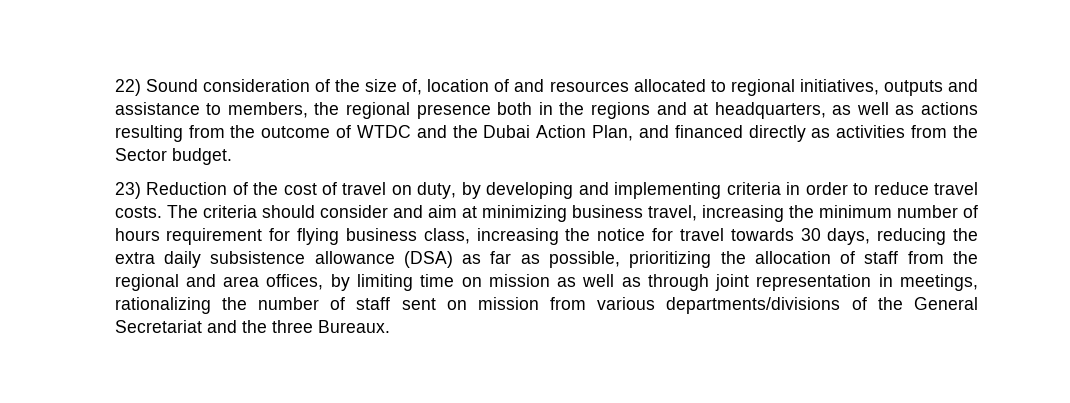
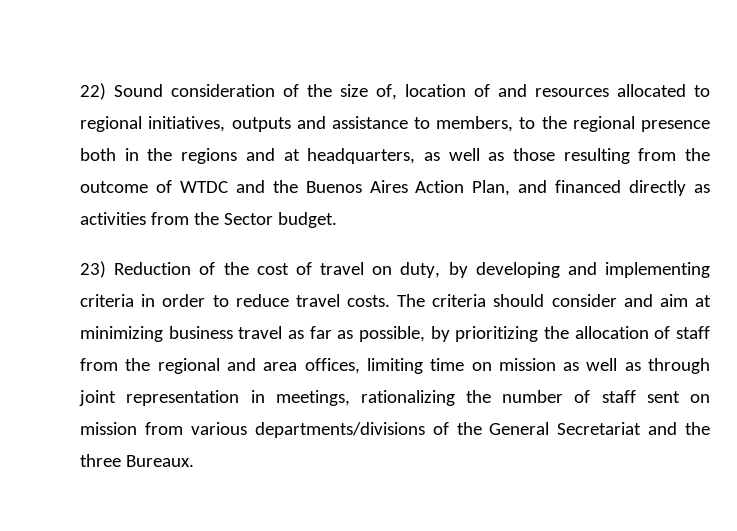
- 22) Sound consideration of the size of, location of and resources allocated to regional initiatives, outputs and assistance to members, the regional presence both in the regions and at headquarters, as well as actions resulting from the outcome of WTDC and the Dubai Action Plan, and financed directly as activities from the Sector budget.
+ 22) Sound consideration of the size of, location of and resources allocated to regional initiatives, outputs and assistance to members, to the regional presence both in the regions and at headquarters, as well as those resulting from the outcome of WTDC and the Buenos Aires Action Plan, and financed directly as activities from the Sector budget.
- The criteria should consider and aim at minimizing business travel, increasing the minimum number of hours requirement for flying business class, increasing the notice for travel towards 30 days, reducing the extra daily subsistence allowance (DSA) as far as possible, prioritizing the allocation of staff from the regional and area offices, by limiting time on mission as well as through joint representation in meetings, rationalizing the number of staff sent on mission from various departments/divisions of the General Secretariat and the three Bureaux.
+ The criteria should consider and aim at minimizing business travel as far as possible, by prioritizing the allocation of staff from the regional and area offices, limiting time on mission as well as through joint representation in meetings, rationalizing the number of staff sent on mission from various departments/divisions of the General Secretariat and the three Bureaux.

